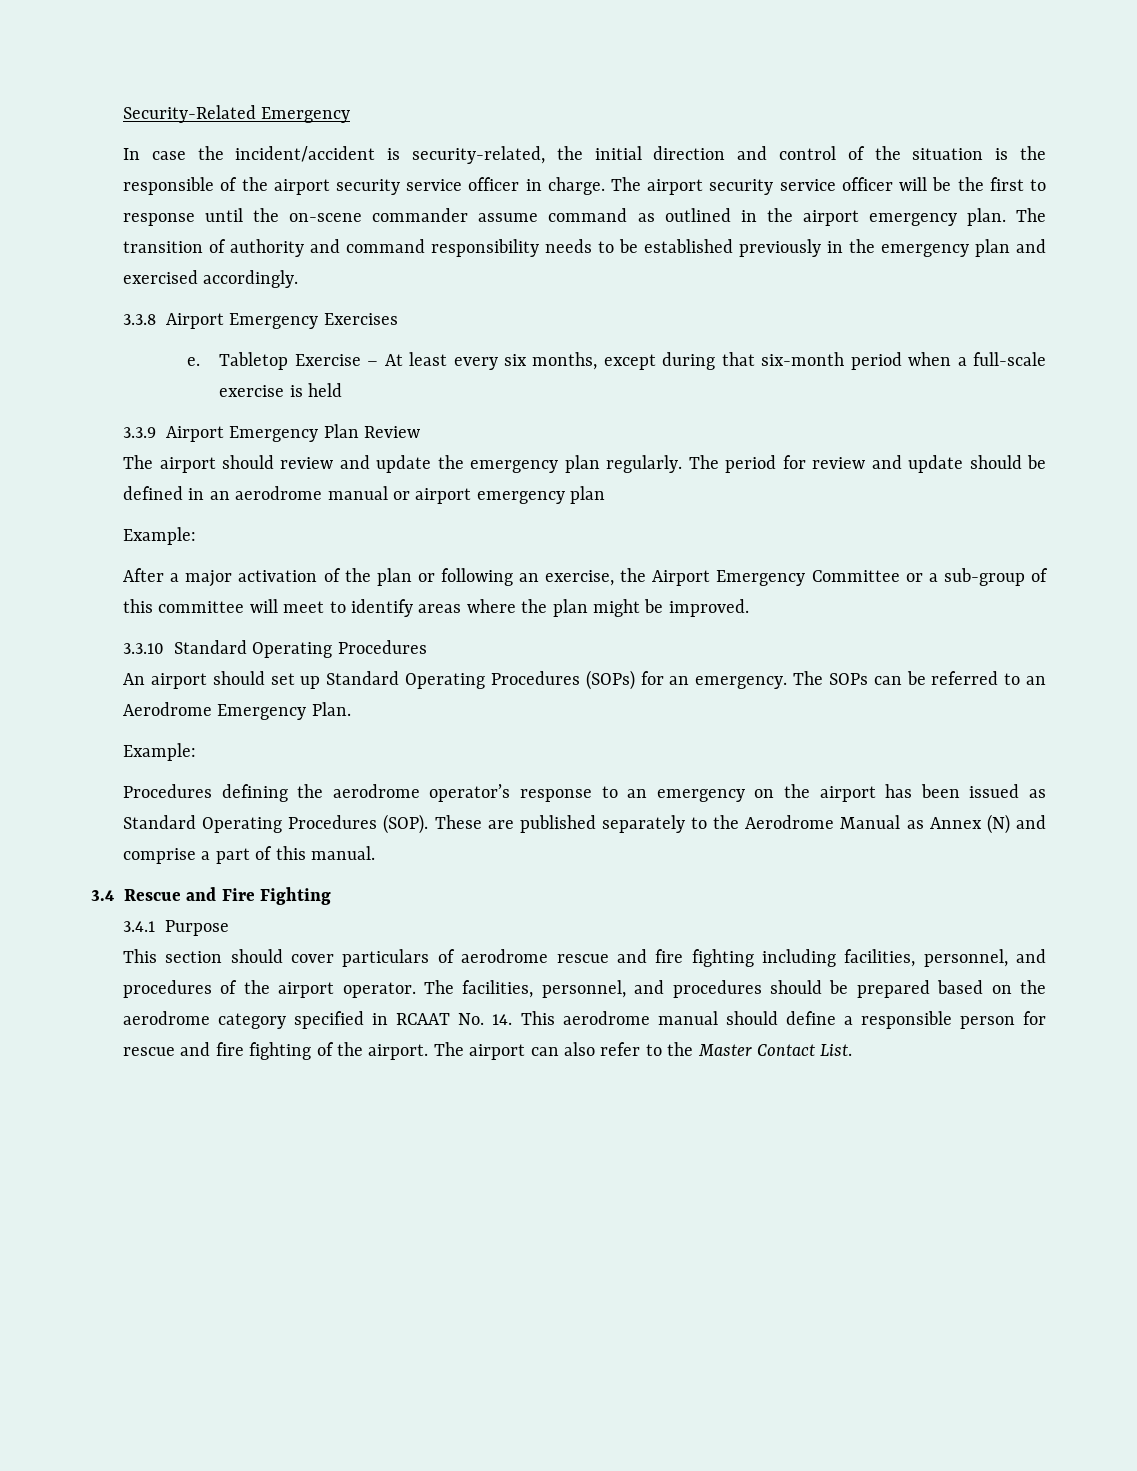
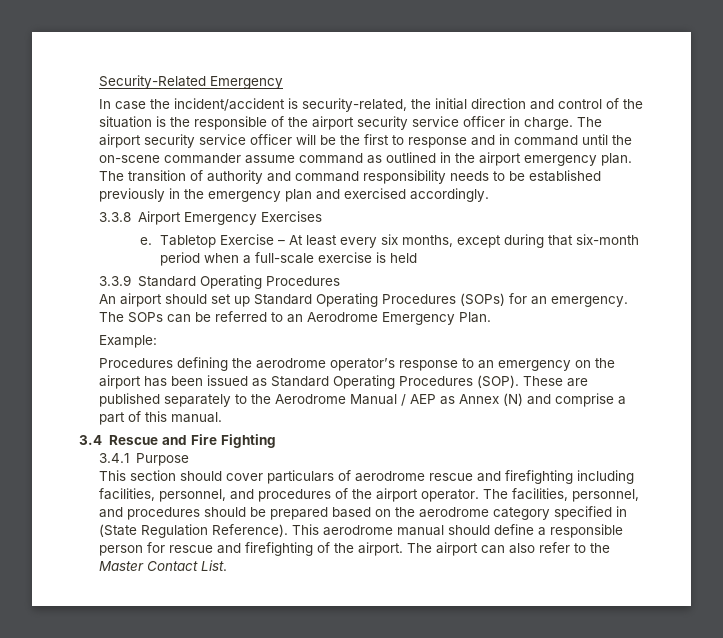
- The airport security service officer will be the first to response until the on-scene commander assume command as outlined in the airport emergency plan.
+ The airport security service officer will be the first to response and in command until the on-scene commander assume command as outlined in the airport emergency plan.
- 3.3.9 Airport Emergency Plan Review
- The airport should review and update the emergency plan regularly. The period for review and update should be defined in an aerodrome manual or airport emergency plan
- Example:
- After a major activation of the plan or following an exercise, the Airport Emergency Committee or a sub-group of this committee will meet to identify areas where the plan might be improved.
- 3.3.10 Standard Operating Procedures
+ 3.3.9 Standard Operating Procedures
- These are published separately to the Aerodrome Manual as Annex (N) and comprise a part of this manual.
+ These are published separately to the Aerodrome Manual / AEP as Annex (N) and comprise a part of this manual.
- This section should cover particulars of aerodrome rescue and fire fighting including facilities, personnel, and procedures of the airport operator.
+ This section should cover particulars of aerodrome rescue and firefighting including facilities, personnel, and procedures of the airport operator.
- The facilities, personnel, and procedures should be prepared based on the aerodrome category specified in RCAAT No. 14. This aerodrome manual should define a responsible person for rescue and fire fighting of the airport.
+ The facilities, personnel, and procedures should be prepared based on the aerodrome category specified in (State Regulation Reference). This aerodrome manual should define a responsible person for rescue and firefighting of the airport.

